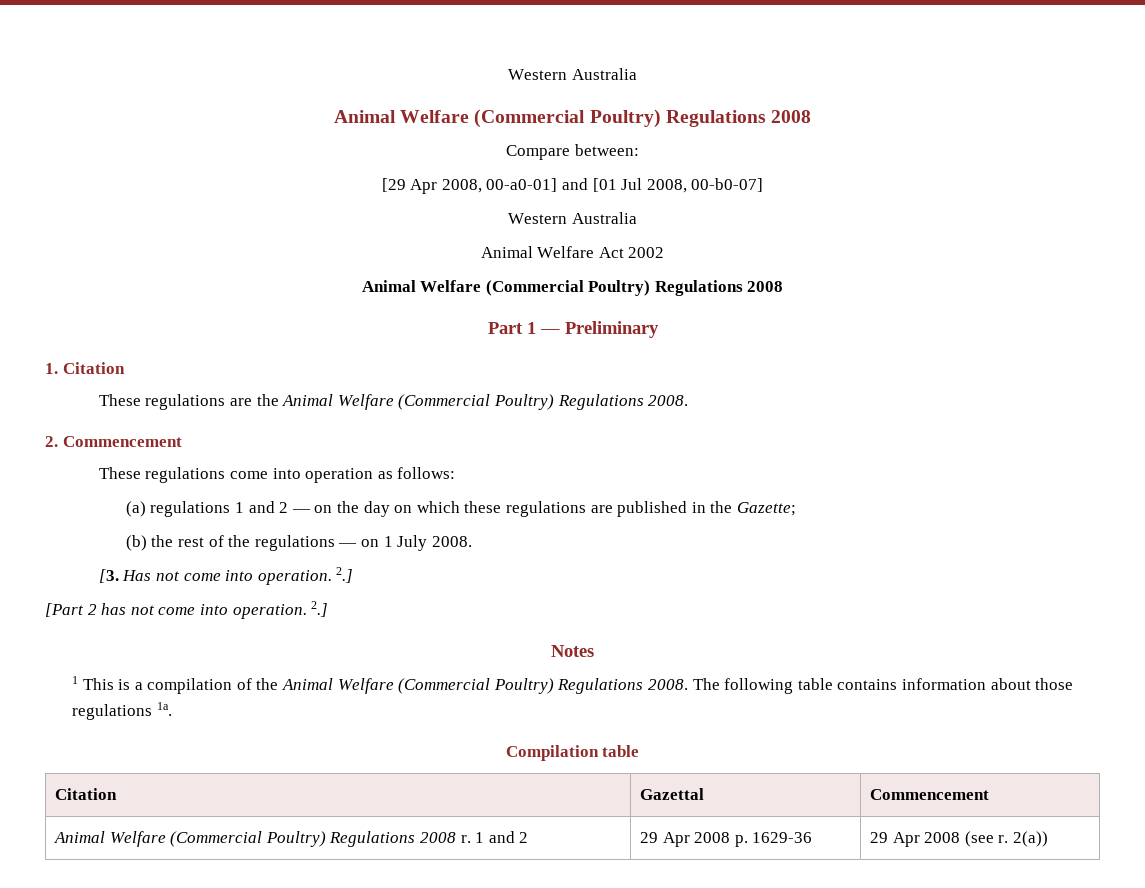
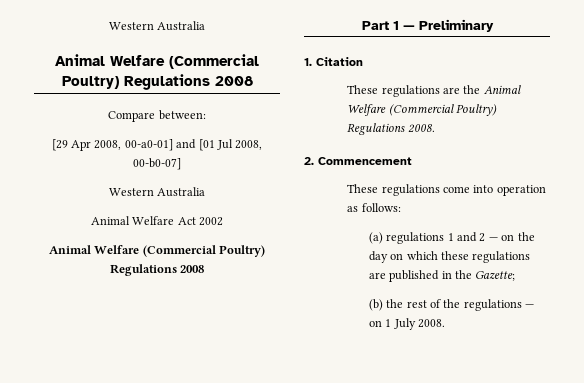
- [3. Has not come into operation. 2.]
- [Part 2 has not come into operation. 2.]
- Notes
- 1 This is a compilation of the Animal Welfare (Commercial Poultry) Regulations 2008. The following table contains information about those regulations 1a.
- Compilation table
- Citation | Gazettal | Commencement
- Animal Welfare (Commercial Poultry) Regulations 2008 r. 1 and 2 | 29 Apr 2008 p. 1629-36 | 29 Apr 2008 (see r. 2(a))

